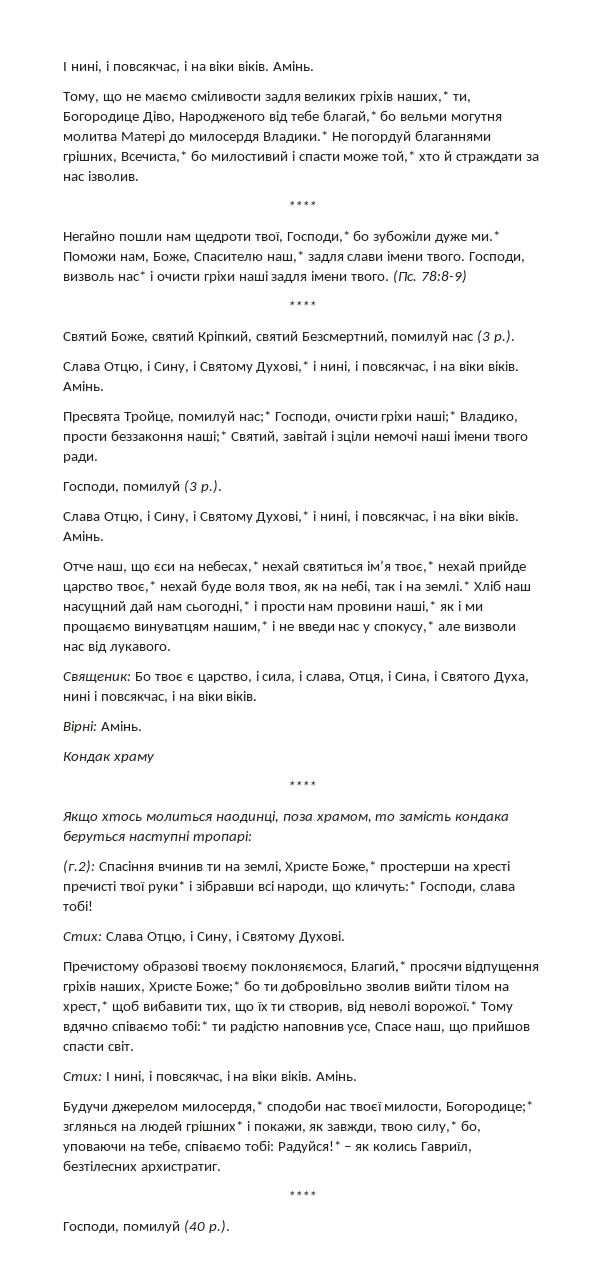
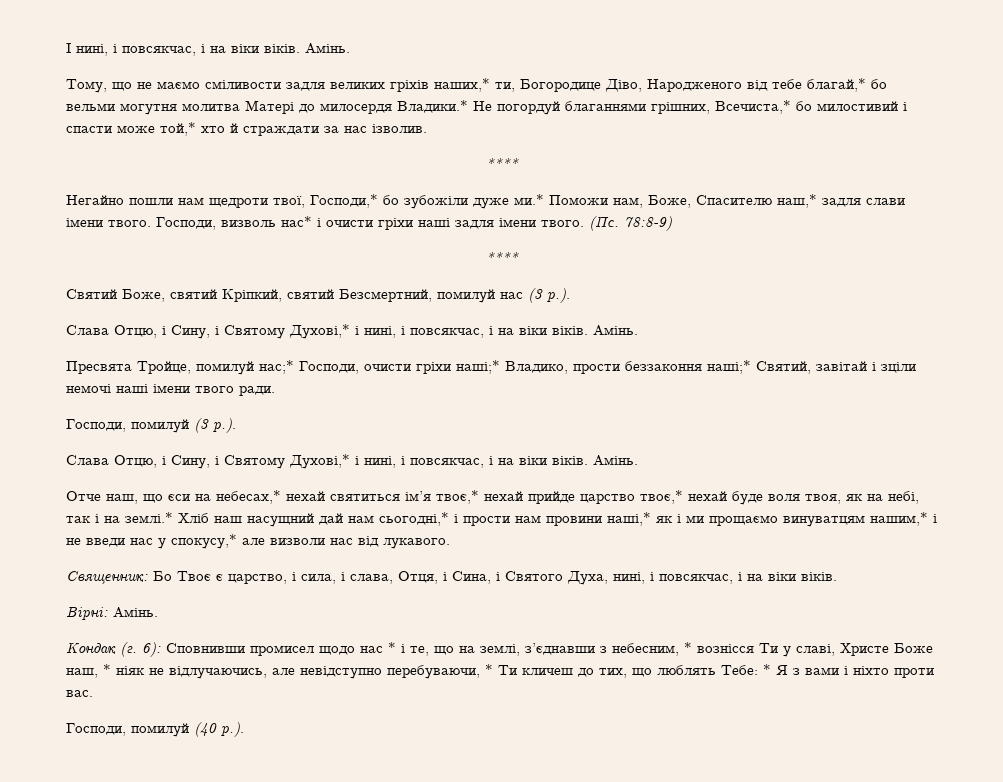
- Священик: Бо твоє є царство, і сила, і слава, Отця, і Сина, і Святого Духа, нині і повсякчас, і на віки віків.
+ Священник: Бо Твоє є царство, і сила, і слава, Отця, і Сина, і Святого Духа, нині, і повсякчас, і на віки віків.
- Кондак храму
- ****
- Якщо хтось молиться наодинці, поза храмом, то замість кондака беруться наступні тропарі:
- (г.2): Спасіння вчинив ти на землі, Христе Боже,* простерши на хресті пречисті твої руки* і зібравши всі народи, що кличуть:* Господи, слава тобі!
- Стих: Слава Отцю, і Сину, і Святому Духові.
- Пречистому образові твоєму поклоняємося, Благий,* просячи відпущення гріхів наших, Христе Боже;* бо ти добровільно зволив вийти тілом на хрест,* щоб вибавити тих, що їх ти створив, від неволі ворожої.* Тому вдячно співаємо тобі:* ти радістю наповнив усе, Спасе наш, що прийшов спасти світ.
- Стих: І нині, і повсякчас, і на віки віків. Амінь.
- Будучи джерелом милосердя,* сподоби нас твоєї милости, Богородице;* зглянься на людей грішних* і покажи, як завжди, твою силу,* бо, уповаючи на тебе, співаємо тобі: Радуйся!* – як колись Гавриїл, безтілесних архистратиг.
- ****
+ Кондак (г. 6): Сповнивши промисел щодо нас * і те, що на землі, з’єднавши з небесним, * вознісся Ти у славі, Христе Боже наш, * ніяк не відлучаючись, але невідступно перебуваючи, * Ти кличеш до тих, що люблять Тебе: * Я з вами і ніхто проти вас.

